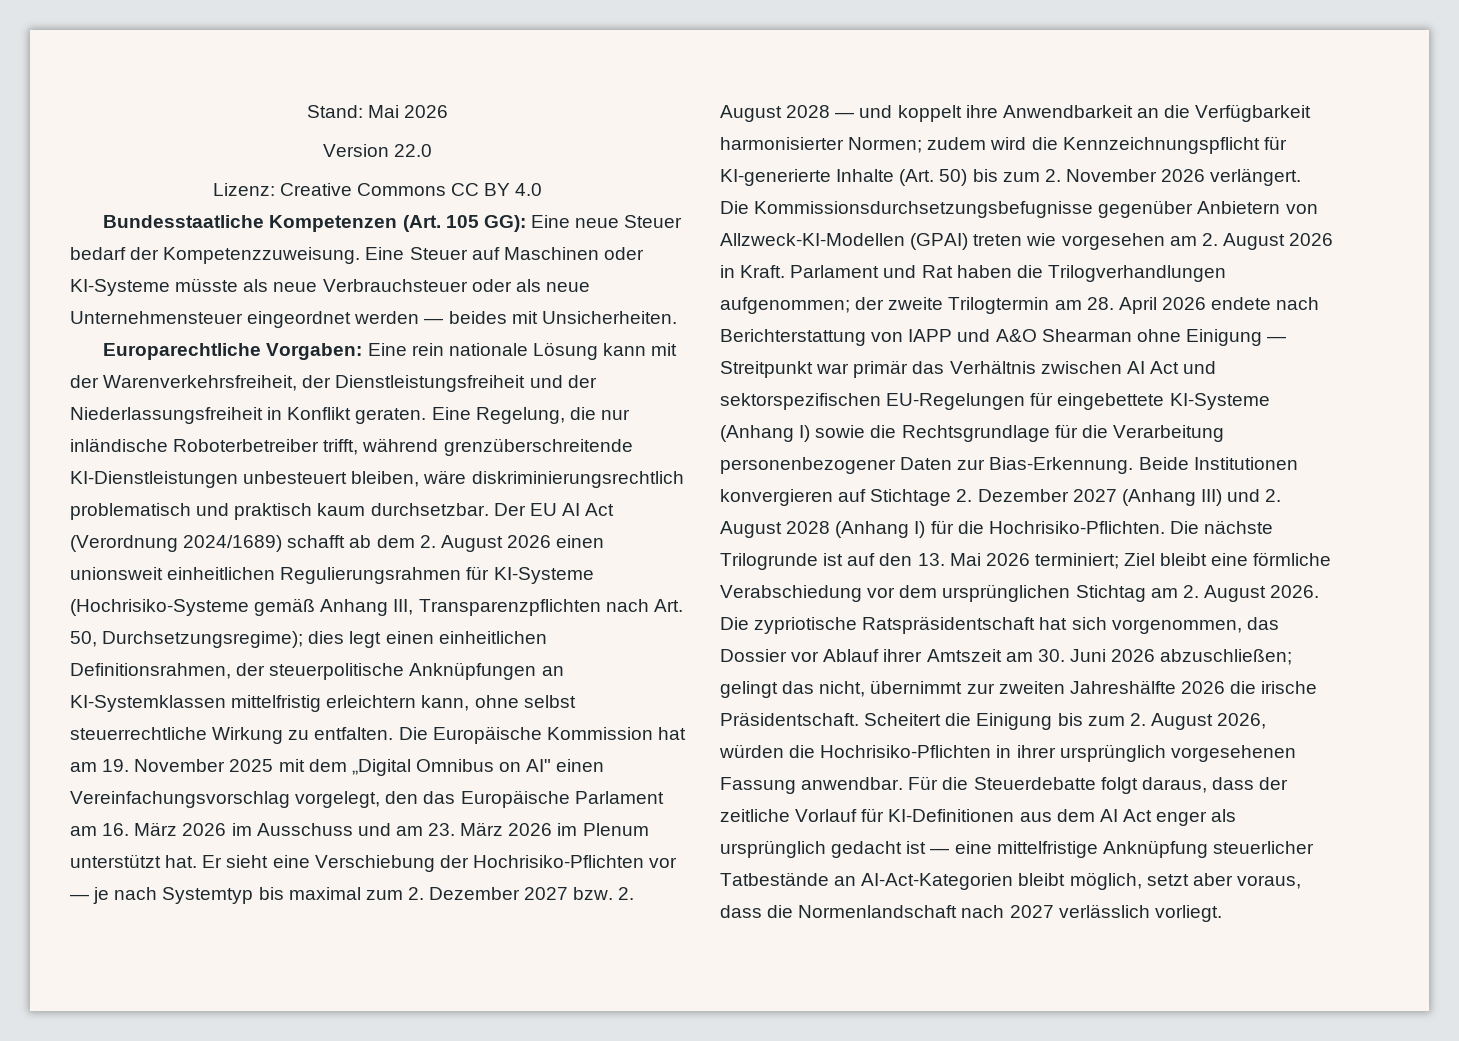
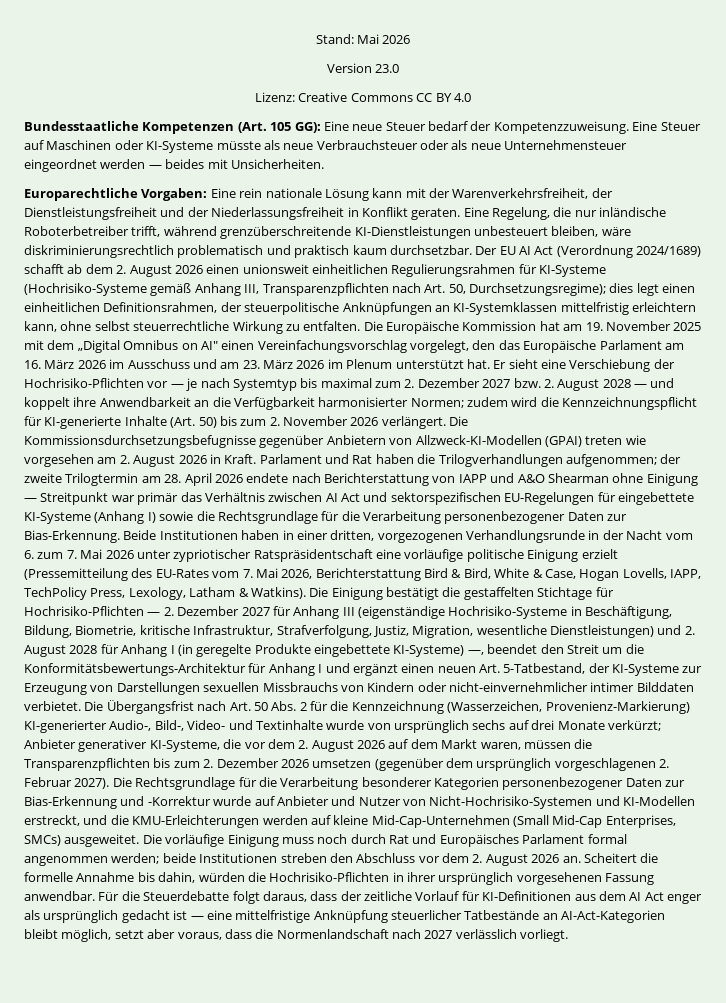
- Version 22.0
+ Version 23.0
- Beide Institutionen konvergieren auf Stichtage 2. Dezember 2027 (Anhang III) und 2. August 2028 (Anhang I) für die Hochrisiko-Pflichten. Die nächste Trilogrunde ist auf den 13. Mai 2026 terminiert; Ziel bleibt eine förmliche Verabschiedung vor dem ursprünglichen Stichtag am 2. August 2026. Die zypriotische Ratspräsidentschaft hat sich vorgenommen, das Dossier vor Ablauf ihrer Amtszeit am 30. Juni 2026 abzuschließen; gelingt das nicht, übernimmt zur zweiten Jahreshälfte 2026 die irische Präsidentschaft. Scheitert die Einigung bis zum 2. August 2026, würden die Hochrisiko-Pflichten in ihrer ursprünglich vorgesehenen Fassung anwendbar.
+ Beide Institutionen haben in einer dritten, vorgezogenen Verhandlungsrunde in der Nacht vom 6. zum 7. Mai 2026 unter zypriotischer Ratspräsidentschaft eine vorläufige politische Einigung erzielt (Pressemitteilung des EU-Rates vom 7. Mai 2026, Berichterstattung Bird & Bird, White & Case, Hogan Lovells, IAPP, TechPolicy Press, Lexology, Latham & Watkins). Die Einigung bestätigt die gestaffelten Stichtage für Hochrisiko-Pflichten — 2. Dezember 2027 für Anhang III (eigenständige Hochrisiko-Systeme in Beschäftigung, Bildung, Biometrie, kritische Infrastruktur, Strafverfolgung, Justiz, Migration, wesentliche Dienstleistungen) und 2. August 2028 für Anhang I (in geregelte Produkte eingebettete KI-Systeme) —, beendet den Streit um die Konformitätsbewertungs-Architektur für Anhang I und ergänzt einen neuen Art. 5-Tatbestand, der KI-Systeme zur Erzeugung von Darstellungen sexuellen Missbrauchs von Kindern oder nicht-einvernehmlicher intimer Bilddaten verbietet. Die Übergangsfrist nach Art. 50 Abs. 2 für die Kennzeichnung (Wasserzeichen, Provenienz-Markierung) KI-generierter Audio-, Bild-, Video- und Textinhalte wurde von ursprünglich sechs auf drei Monate verkürzt; Anbieter generativer KI-Systeme, die vor dem 2. August 2026 auf dem Markt waren, müssen die Transparenzpflichten bis zum 2. Dezember 2026 umsetzen (gegenüber dem ursprünglich vorgeschlagenen 2. Februar 2027). Die Rechtsgrundlage für die Verarbeitung besonderer Kategorien personenbezogener Daten zur Bias-Erkennung und -Korrektur wurde auf Anbieter und Nutzer von Nicht-Hochrisiko-Systemen und KI-Modellen erstreckt, und die KMU-Erleichterungen werden auf kleine Mid-Cap-Unternehmen (Small Mid-Cap Enterprises, SMCs) ausgeweitet. Die vorläufige Einigung muss noch durch Rat und Europäisches Parlament formal angenommen werden; beide Institutionen streben den Abschluss vor dem 2. August 2026 an. Scheitert die formelle Annahme bis dahin, würden die Hochrisiko-Pflichten in ihrer ursprünglich vorgesehenen Fassung anwendbar.

